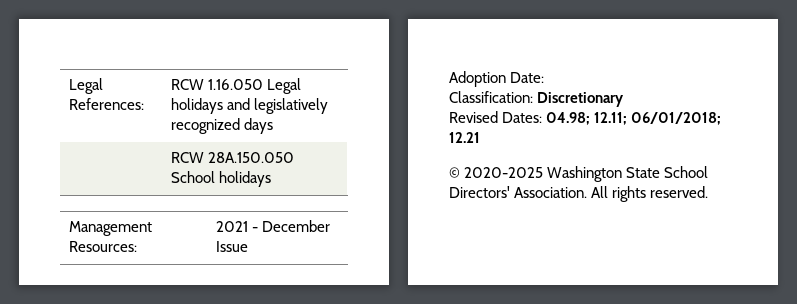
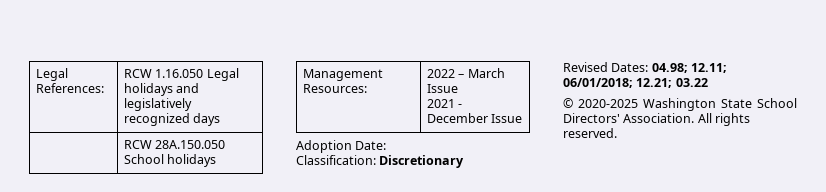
- Management Resources: | 2021 - December Issue
+ Management Resources: | 2022 – March Issue
+ 2021 - December Issue
- Revised Dates: 04.98; 12.11; 06/01/2018; 12.21
+ Revised Dates: 04.98; 12.11; 06/01/2018; 12.21; 03.22

